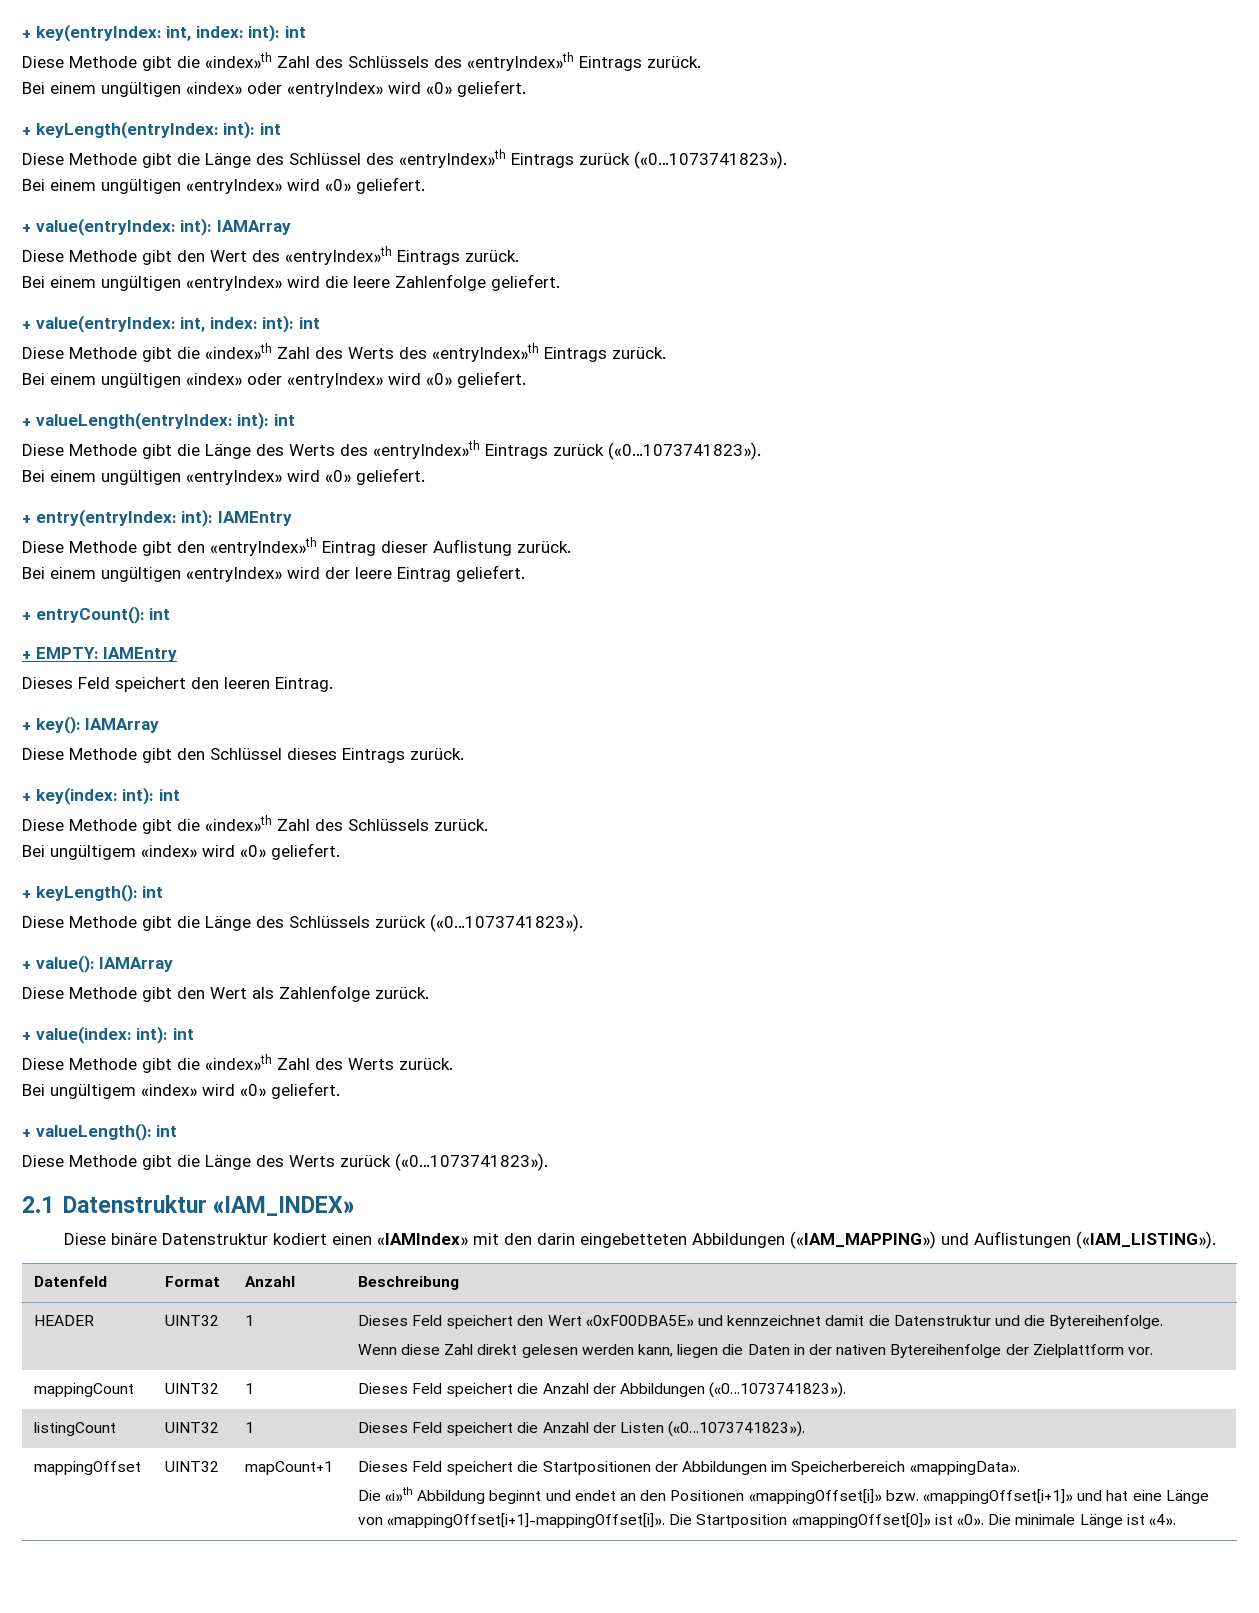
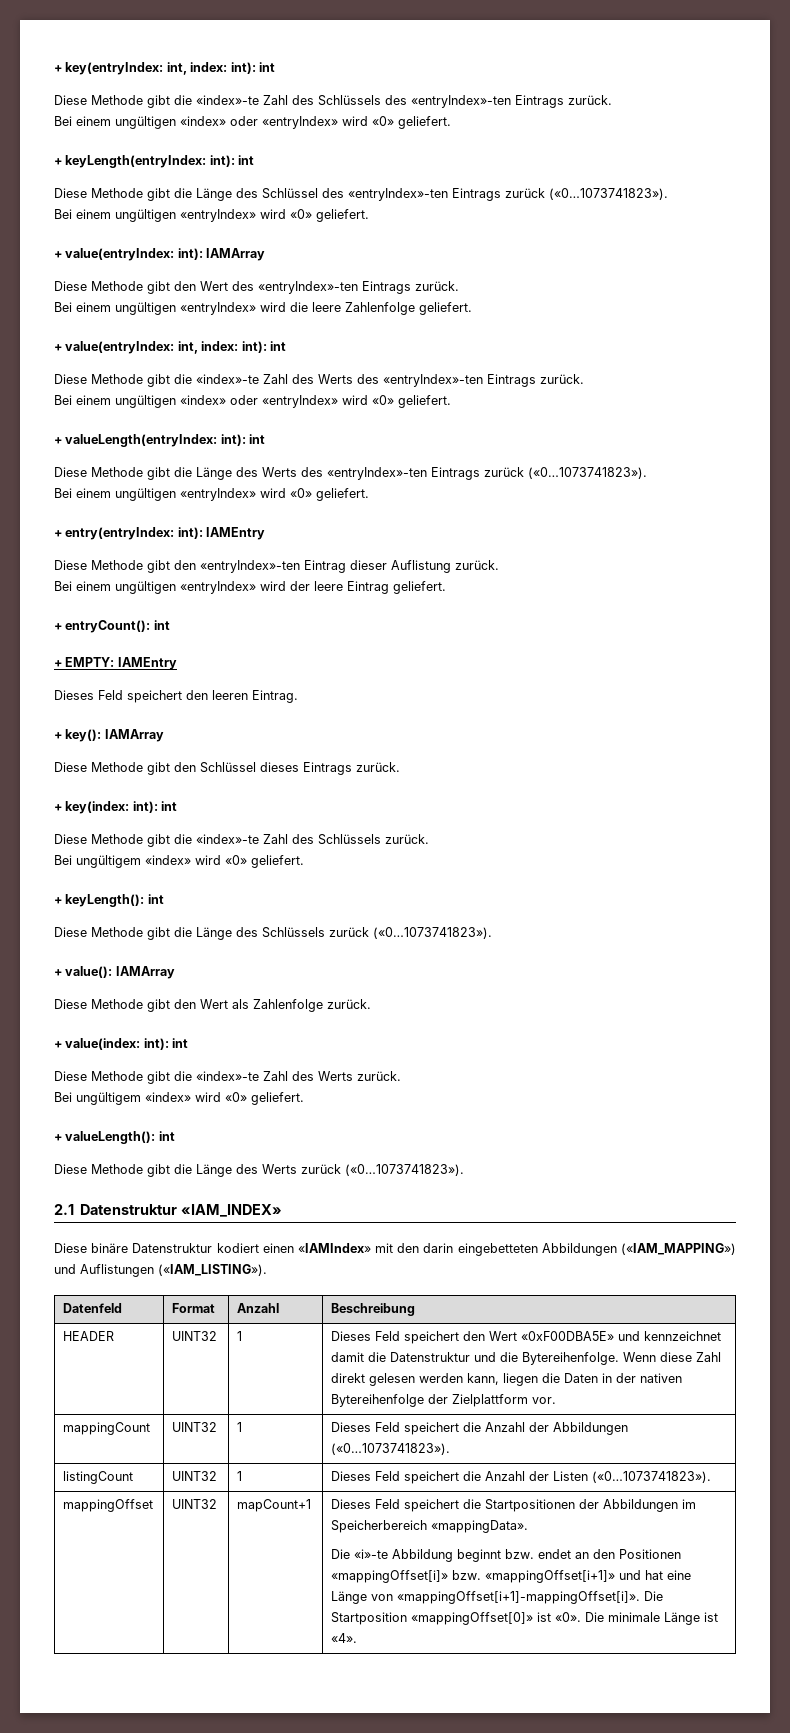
- Diese Methode gibt die «index»th Zahl des Schlüssels des «entryIndex»th Eintrags zurück.
+ Diese Methode gibt die «index»-te Zahl des Schlüssels des «entryIndex»-ten Eintrags zurück.
- Diese Methode gibt die Länge des Schlüssel des «entryIndex»th Eintrags zurück («0…1073741823»).
+ Diese Methode gibt die Länge des Schlüssel des «entryIndex»-ten Eintrags zurück («0…1073741823»).
- Diese Methode gibt den Wert des «entryIndex»th Eintrags zurück.
+ Diese Methode gibt den Wert des «entryIndex»-ten Eintrags zurück.
- Diese Methode gibt die «index»th Zahl des Werts des «entryIndex»th Eintrags zurück.
+ Diese Methode gibt die «index»-te Zahl des Werts des «entryIndex»-ten Eintrags zurück.
- Diese Methode gibt die Länge des Werts des «entryIndex»th Eintrags zurück («0…1073741823»).
+ Diese Methode gibt die Länge des Werts des «entryIndex»-ten Eintrags zurück («0…1073741823»).
- Diese Methode gibt den «entryIndex»th Eintrag dieser Auflistung zurück.
+ Diese Methode gibt den «entryIndex»-ten Eintrag dieser Auflistung zurück.
- Diese Methode gibt die «index»th Zahl des Schlüssels zurück.
+ Diese Methode gibt die «index»-te Zahl des Schlüssels zurück.
- Diese Methode gibt die «index»th Zahl des Werts zurück.
+ Diese Methode gibt die «index»-te Zahl des Werts zurück.
- HEADER | UINT32 | 1 | Dieses Feld speichert den Wert «0xF00DBA5E» und kennzeichnet damit die Datenstruktur und die Bytereihenfolge.
- Wenn diese Zahl direkt gelesen werden kann, liegen die Daten in der nativen Bytereihenfolge der Zielplattform vor.
+ HEADER | UINT32 | 1 | Dieses Feld speichert den Wert «0xF00DBA5E» und kennzeichnet damit die Datenstruktur und die Bytereihenfolge. Wenn diese Zahl direkt gelesen werden kann, liegen die Daten in der nativen Bytereihenfolge der Zielplattform vor.
- Die «i»th Abbildung beginnt und endet an den Positionen «mappingOffset[i]» bzw. «mappingOffset[i+1]» und hat eine Länge von «mappingOffset[i+1]-mappingOffset[i]».
+ Die «i»-te Abbildung beginnt bzw. endet an den Positionen «mappingOffset[i]» bzw. «mappingOffset[i+1]» und hat eine Länge von «mappingOffset[i+1]-mappingOffset[i]».

